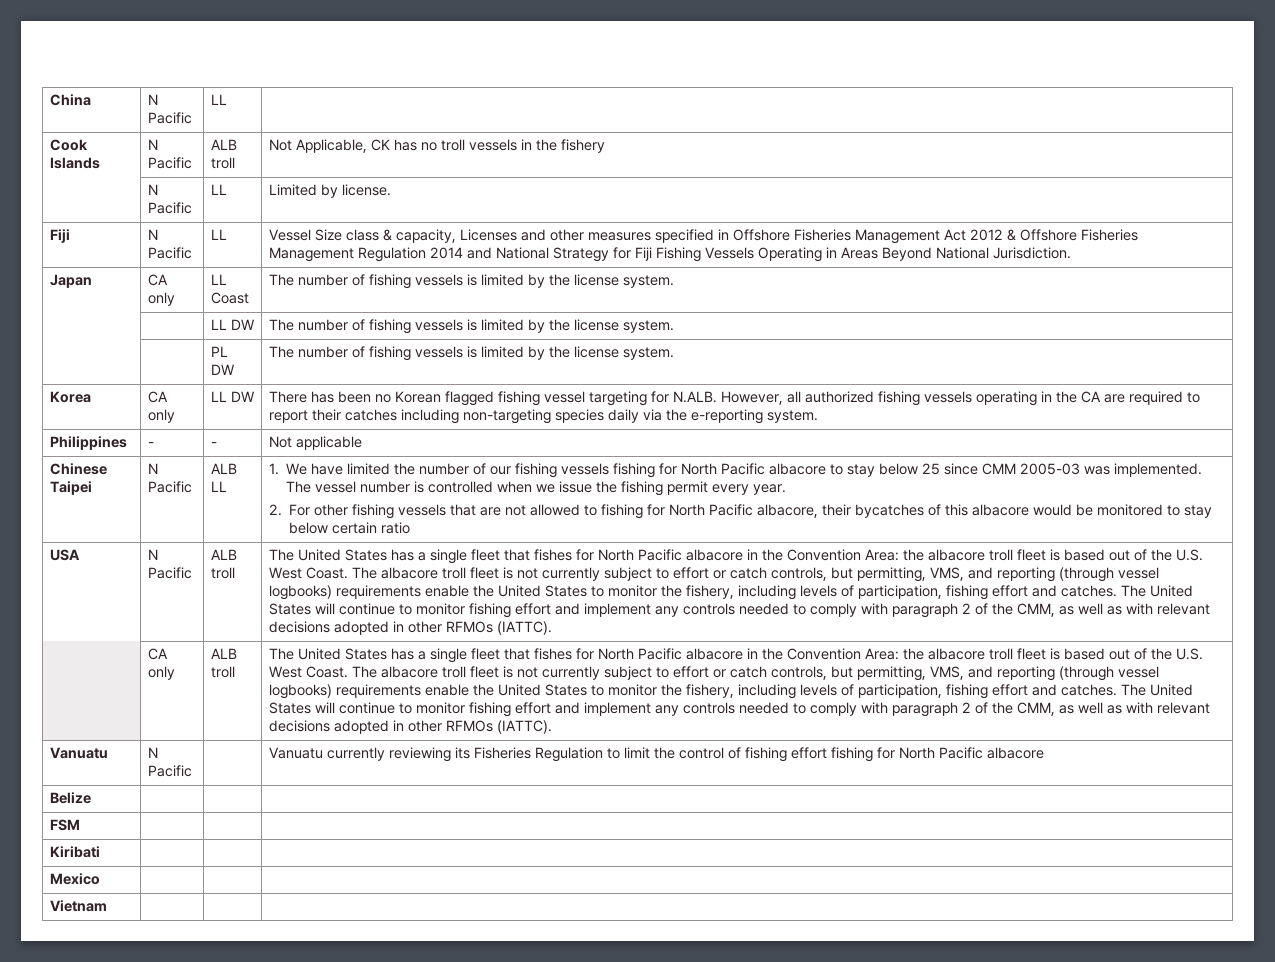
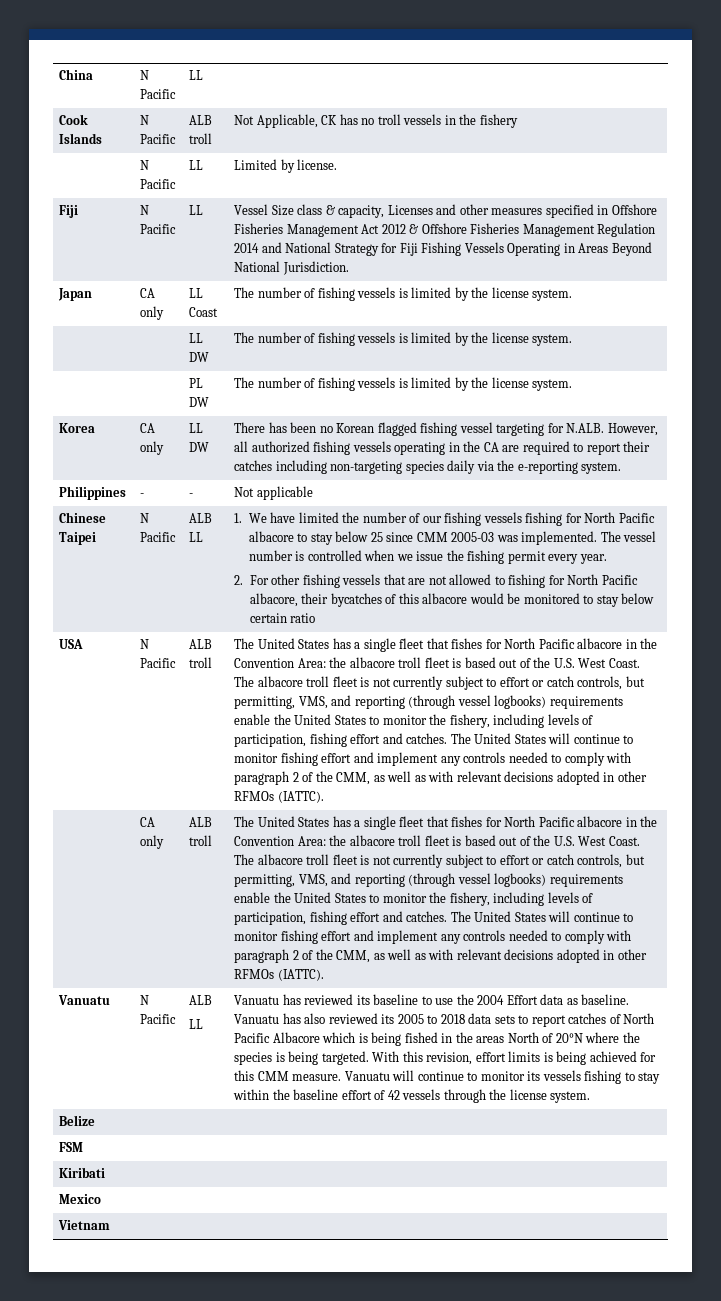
- Vanuatu | N Pacific | | Vanuatu currently reviewing its Fisheries Regulation to limit the control of fishing effort fishing for North Pacific albacore
+ Vanuatu | N Pacific | ALB
+ LL | Vanuatu has reviewed its baseline to use the 2004 Effort data as baseline. Vanuatu has also reviewed its 2005 to 2018 data sets to report catches of North Pacific Albacore which is being fished in the areas North of 20°N where the species is being targeted. With this revision, effort limits is being achieved for this CMM measure. Vanuatu will continue to monitor its vessels fishing to stay within the baseline effort of 42 vessels through the license system.

